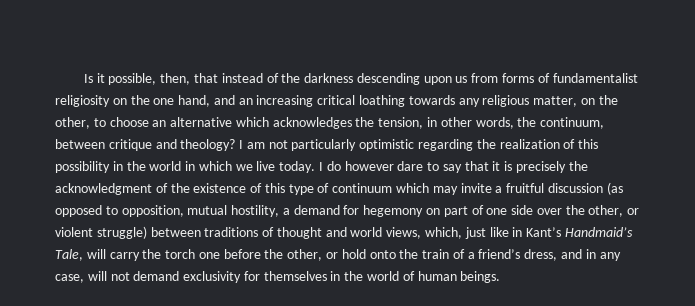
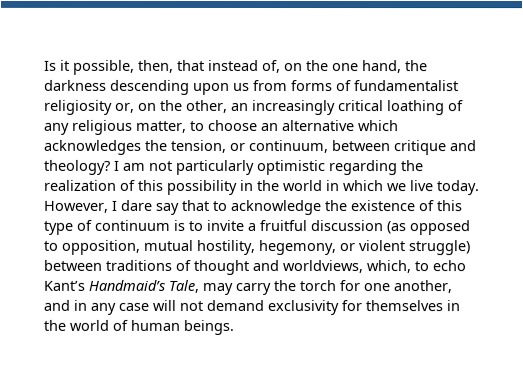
- Is it possible, then, that instead of the darkness descending upon us from forms of fundamentalist religiosity on the one hand, and an increasing critical loathing towards any religious matter, on the other, to choose an alternative which acknowledges the tension, in other words, the continuum, between critique and theology?
+ Is it possible, then, that instead of, on the one hand, the darkness descending upon us from forms of fundamentalist religiosity or, on the other, an increasingly critical loathing of any religious matter, to choose an alternative which acknowledges the tension, or continuum, between critique and theology?
- I do however dare to say that it is precisely the acknowledgment of the existence of this type of continuum which may invite a fruitful discussion (as opposed to opposition, mutual hostility, a demand for hegemony on part of one side over the other, or violent struggle) between traditions of thought and world views, which, just like in Kant’s Handmaid’s Tale, will carry the torch one before the other, or hold onto the train of a friend’s dress, and in any case, will not demand exclusivity for themselves in the world of human beings.
+ However, I dare say that to acknowledge the existence of this type of continuum is to invite a fruitful discussion (as opposed to opposition, mutual hostility, hegemony, or violent struggle) between traditions of thought and worldviews, which, to echo Kant’s Handmaid’s Tale, may carry the torch for one another, and in any case will not demand exclusivity for themselves in the world of human beings.

